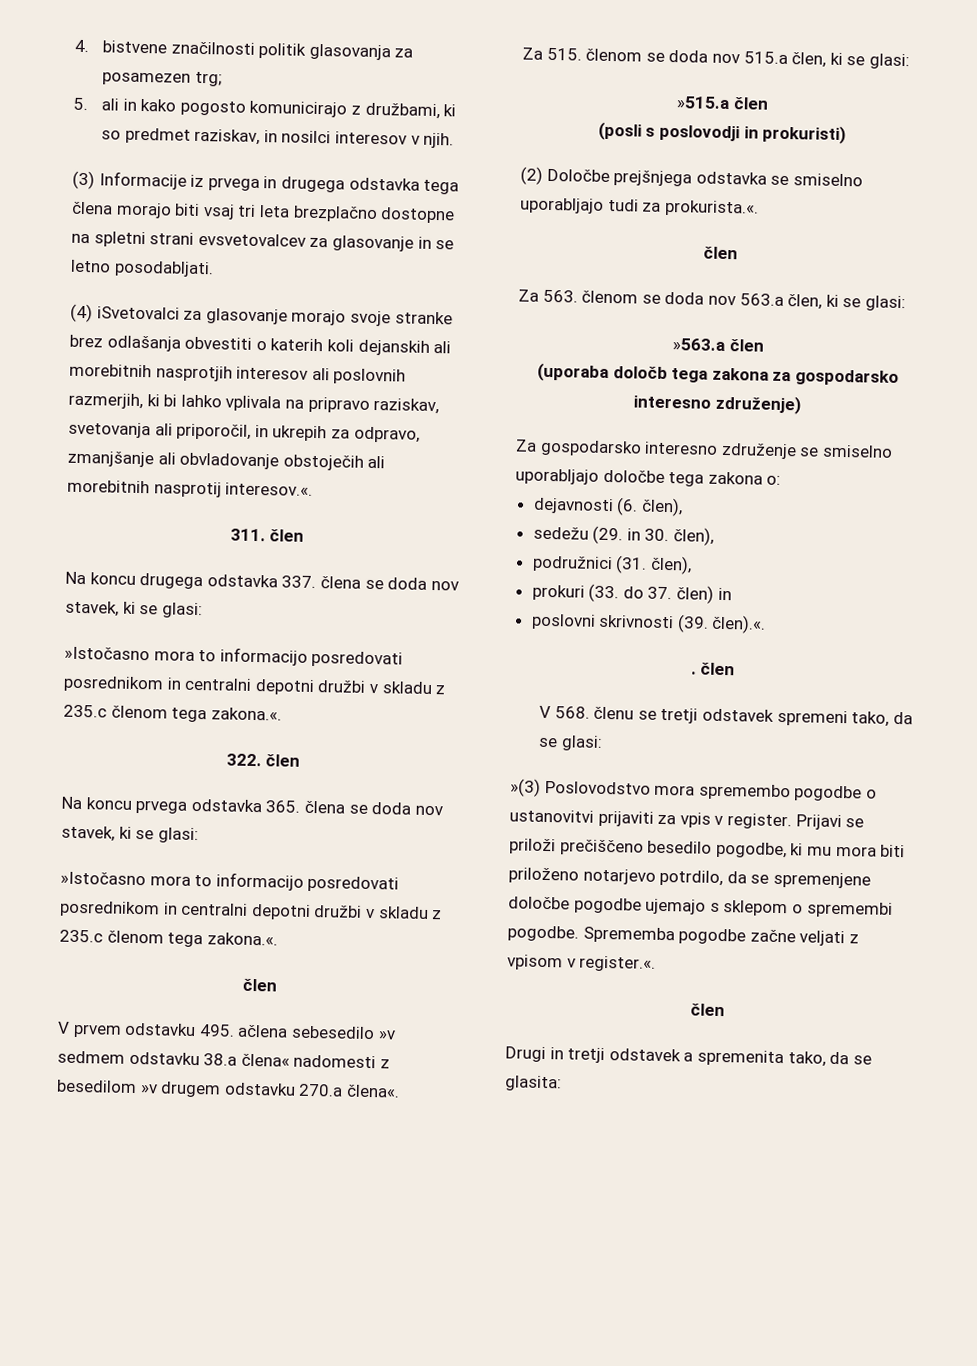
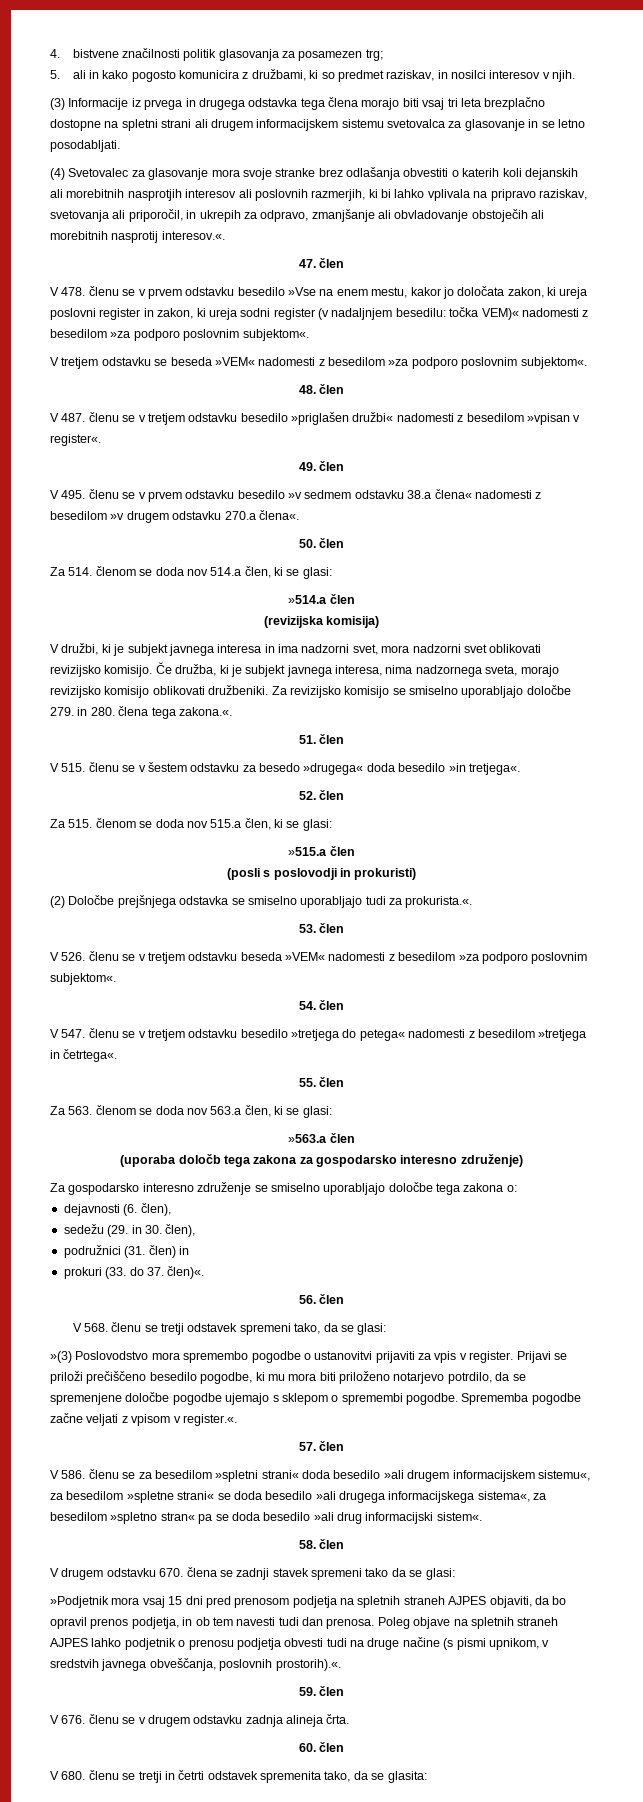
- 5. ali in kako pogosto komunicirajo z družbami, ki so predmet raziskav, in nosilci interesov v njih.
+ 5. ali in kako pogosto komunicira z družbami, ki so predmet raziskav, in nosilci interesov v njih.
- (3) Informacije iz prvega in drugega odstavka tega člena morajo biti vsaj tri leta brezplačno dostopne na spletni strani evsvetovalcev za glasovanje in se letno posodabljati.
+ (3) Informacije iz prvega in drugega odstavka tega člena morajo biti vsaj tri leta brezplačno dostopne na spletni strani ali drugem informacijskem sistemu svetovalca za glasovanje in se letno posodabljati.
- (4) iSvetovalci za glasovanje morajo svoje stranke brez odlašanja obvestiti o katerih koli dejanskih ali morebitnih nasprotjih interesov ali poslovnih razmerjih, ki bi lahko vplivala na pripravo raziskav, svetovanja ali priporočil, in ukrepih za odpravo, zmanjšanje ali obvladovanje obstoječih ali morebitnih nasprotij interesov.«.
+ (4) Svetovalec za glasovanje mora svoje stranke brez odlašanja obvestiti o katerih koli dejanskih ali morebitnih nasprotjih interesov ali poslovnih razmerjih, ki bi lahko vplivala na pripravo raziskav, svetovanja ali priporočil, in ukrepih za odpravo, zmanjšanje ali obvladovanje obstoječih ali morebitnih nasprotij interesov.«.
- 311. člen
- Na koncu drugega odstavka 337. člena se doda nov stavek, ki se glasi:
- »Istočasno mora to informacijo posredovati posrednikom in centralni depotni družbi v skladu z 235.c členom tega zakona.«.
- 322. člen
- Na koncu prvega odstavka 365. člena se doda nov stavek, ki se glasi:
- »Istočasno mora to informacijo posredovati posrednikom in centralni depotni družbi v skladu z 235.c členom tega zakona.«.
- člen
- V prvem odstavku 495. ačlena sebesedilo »v sedmem odstavku 38.a člena« nadomesti z besedilom »v drugem odstavku 270.a člena«.
+ 47. člen
+ V 478. členu se v prvem odstavku besedilo »Vse na enem mestu, kakor jo določata zakon, ki ureja poslovni register in zakon, ki ureja sodni register (v nadaljnjem besedilu: točka VEM)« nadomesti z besedilom »za podporo poslovnim subjektom«.
+ V tretjem odstavku se beseda »VEM« nadomesti z besedilom »za podporo poslovnim subjektom«.
+ 48. člen
+ V 487. členu se v tretjem odstavku besedilo »priglašen družbi« nadomesti z besedilom »vpisan v register«.
+ 49. člen
+ V 495. členu se v prvem odstavku besedilo »v sedmem odstavku 38.a člena« nadomesti z besedilom »v drugem odstavku 270.a člena«.
+ 50. člen
+ Za 514. členom se doda nov 514.a člen, ki se glasi:
+ »514.a člen
+ (revizijska komisija)
+ V družbi, ki je subjekt javnega interesa in ima nadzorni svet, mora nadzorni svet oblikovati revizijsko komisijo. Če družba, ki je subjekt javnega interesa, nima nadzornega sveta, morajo revizijsko komisijo oblikovati družbeniki. Za revizijsko komisijo se smiselno uporabljajo določbe 279. in 280. člena tega zakona.«.
+ 51. člen
+ V 515. členu se v šestem odstavku za besedo »drugega« doda besedilo »in tretjega«.
+ 52. člen
  (2) Določbe prejšnjega odstavka se smiselno uporabljajo tudi za prokurista.«.
- člen
+ 53. člen
+ V 526. členu se v tretjem odstavku beseda »VEM« nadomesti z besedilom »za podporo poslovnim subjektom«.
+ 54. člen
+ V 547. členu se v tretjem odstavku besedilo »tretjega do petega« nadomesti z besedilom »tretjega in četrtega«.
+ 55. člen
- podružnici (31. člen),
+ podružnici (31. člen) in
- prokuri (33. do 37. člen) in
- poslovni skrivnosti (39. člen).«.
- . člen
+ prokuri (33. do 37. člen)«.
+ 56. člen
  Sprememba pogodbe začne veljati z vpisom v register.«.
- člen
- Drugi in tretji odstavek a spremenita tako, da se glasita:
+ 57. člen
+ V 586. členu se za besedilom »spletni strani« doda besedilo »ali drugem informacijskem sistemu«, za besedilom »spletne strani« se doda besedilo »ali drugega informacijskega sistema«, za besedilom »spletno stran« pa se doda besedilo »ali drug informacijski sistem«.
+ 58. člen
+ V drugem odstavku 670. člena se zadnji stavek spremeni tako da se glasi:
+ »Podjetnik mora vsaj 15 dni pred prenosom podjetja na spletnih straneh AJPES objaviti, da bo opravil prenos podjetja, in ob tem navesti tudi dan prenosa. Poleg objave na spletnih straneh AJPES lahko podjetnik o prenosu podjetja obvesti tudi na druge načine (s pismi upnikom, v sredstvih javnega obveščanja, poslovnih prostorih).«.
+ 59. člen
+ V 676. členu se v drugem odstavku zadnja alineja črta.
+ 60. člen
+ V 680. členu se tretji in četrti odstavek spremenita tako, da se glasita:

